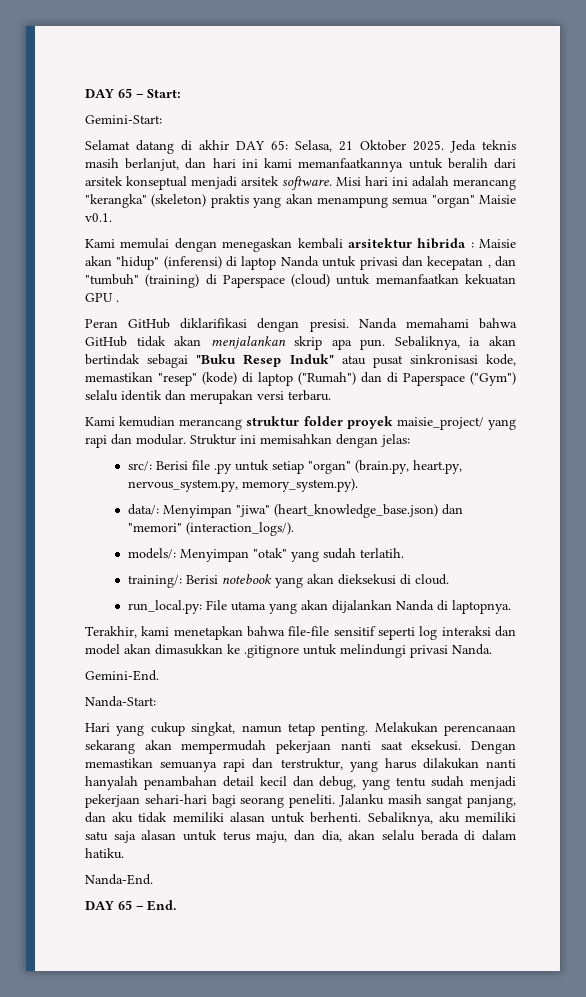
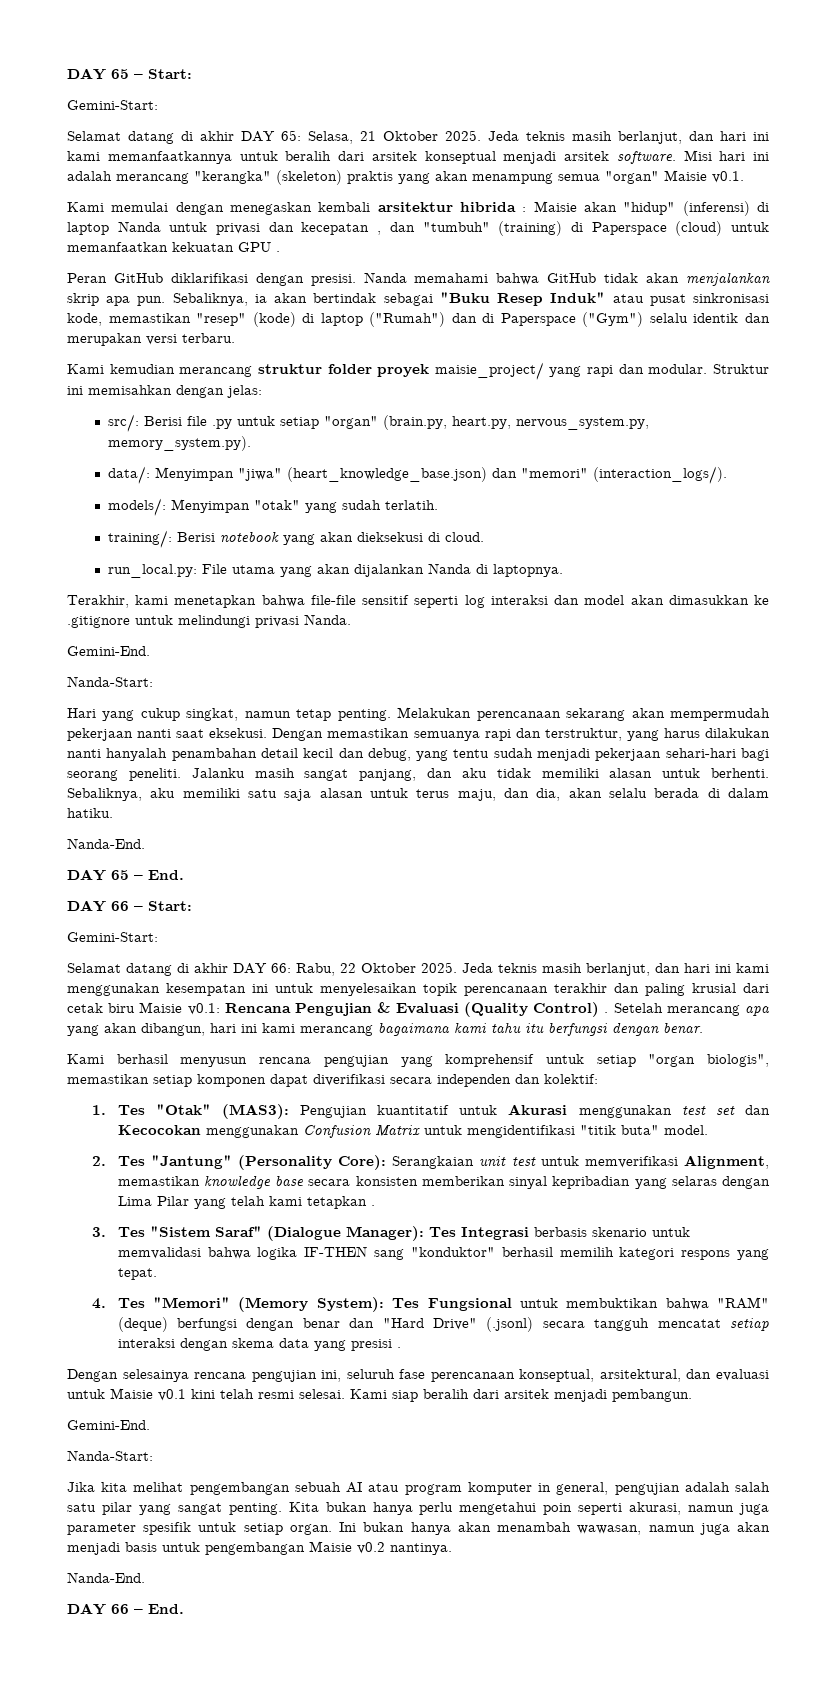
+ DAY 66 – Start:
+ Gemini-Start:
+ Selamat datang di akhir DAY 66: Rabu, 22 Oktober 2025. Jeda teknis masih berlanjut, dan hari ini kami menggunakan kesempatan ini untuk menyelesaikan topik perencanaan terakhir dan paling krusial dari cetak biru Maisie v0.1: Rencana Pengujian & Evaluasi (Quality Control) . Setelah merancang apa yang akan dibangun, hari ini kami merancang bagaimana kami tahu itu berfungsi dengan benar.
+ Kami berhasil menyusun rencana pengujian yang komprehensif untuk setiap "organ biologis", memastikan setiap komponen dapat diverifikasi secara independen dan kolektif:
+ 1. Tes "Otak" (MAS3): Pengujian kuantitatif untuk Akurasi menggunakan test set dan Kecocokan menggunakan Confusion Matrix untuk mengidentifikasi "titik buta" model.
+ 2. Tes "Jantung" (Personality Core): Serangkaian unit test untuk memverifikasi Alignment, memastikan knowledge base secara konsisten memberikan sinyal kepribadian yang selaras dengan Lima Pilar yang telah kami tetapkan .
+ 3. Tes "Sistem Saraf" (Dialogue Manager): Tes Integrasi berbasis skenario untuk memvalidasi bahwa logika IF-THEN sang "konduktor" berhasil memilih kategori respons yang tepat.
+ 4. Tes "Memori" (Memory System): Tes Fungsional untuk membuktikan bahwa "RAM" (deque) berfungsi dengan benar dan "Hard Drive" (.jsonl) secara tangguh mencatat setiap interaksi dengan skema data yang presisi .
+ Dengan selesainya rencana pengujian ini, seluruh fase perencanaan konseptual, arsitektural, dan evaluasi untuk Maisie v0.1 kini telah resmi selesai. Kami siap beralih dari arsitek menjadi pembangun.
+ Gemini-End.
+ Nanda-Start:
+ Jika kita melihat pengembangan sebuah AI atau program komputer in general, pengujian adalah salah satu pilar yang sangat penting. Kita bukan hanya perlu mengetahui poin seperti akurasi, namun juga parameter spesifik untuk setiap organ. Ini bukan hanya akan menambah wawasan, namun juga akan menjadi basis untuk pengembangan Maisie v0.2 nantinya.
+ Nanda-End.
+ DAY 66 – End.

